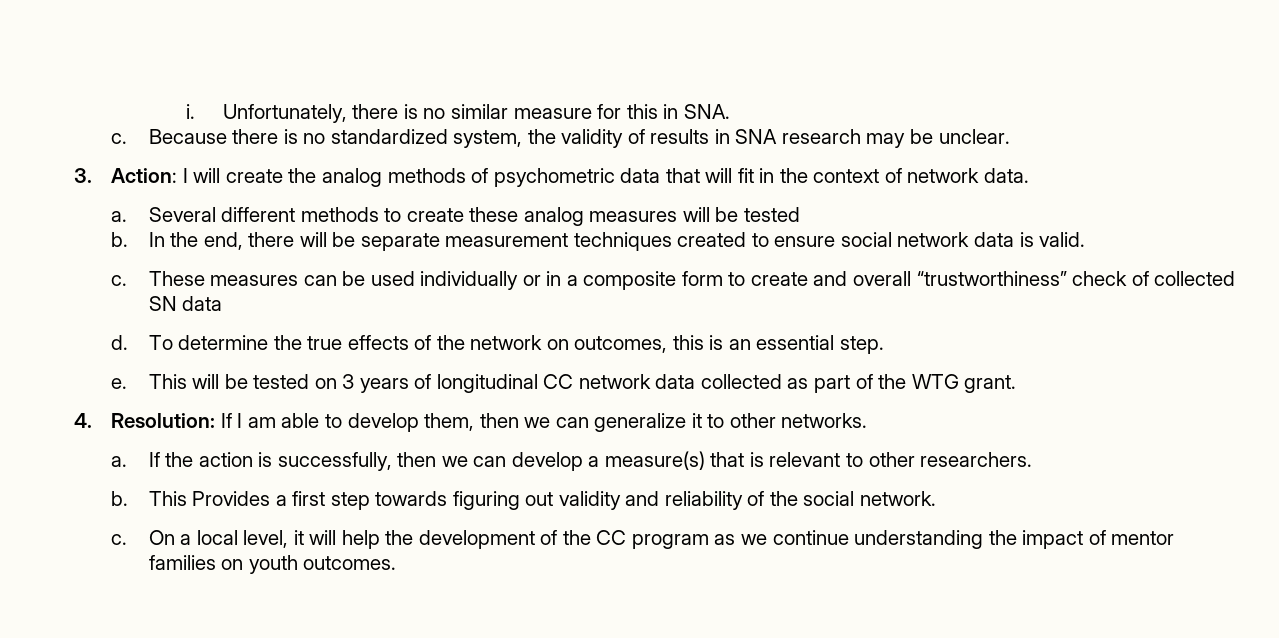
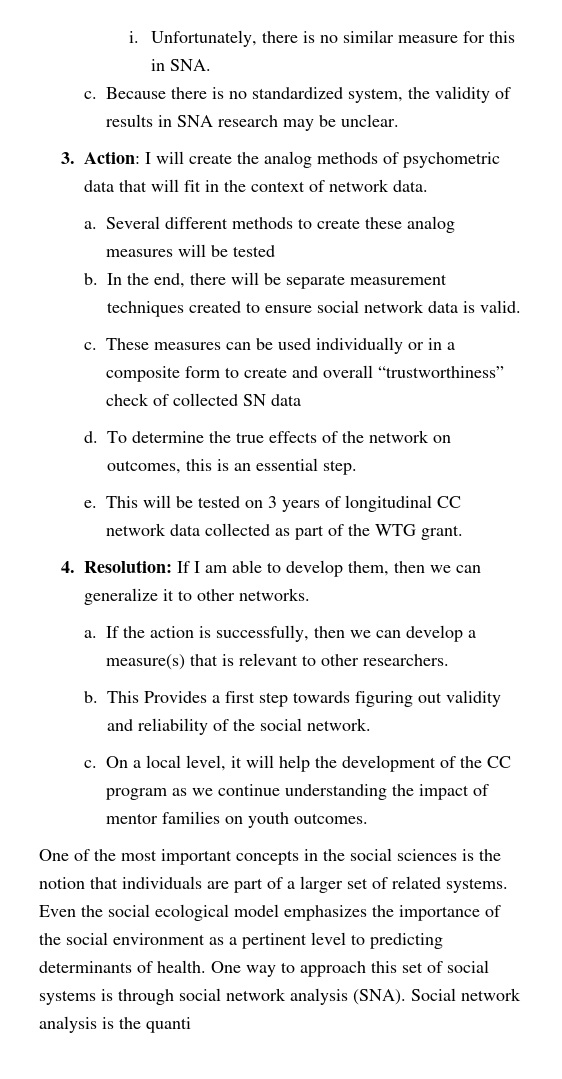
+ One of the most important concepts in the social sciences is the notion that individuals are part of a larger set of related systems. Even the social ecological model emphasizes the importance of the social environment as a pertinent level to predicting determinants of health. One way to approach this set of social systems is through social network analysis (SNA). Social network analysis is the quanti

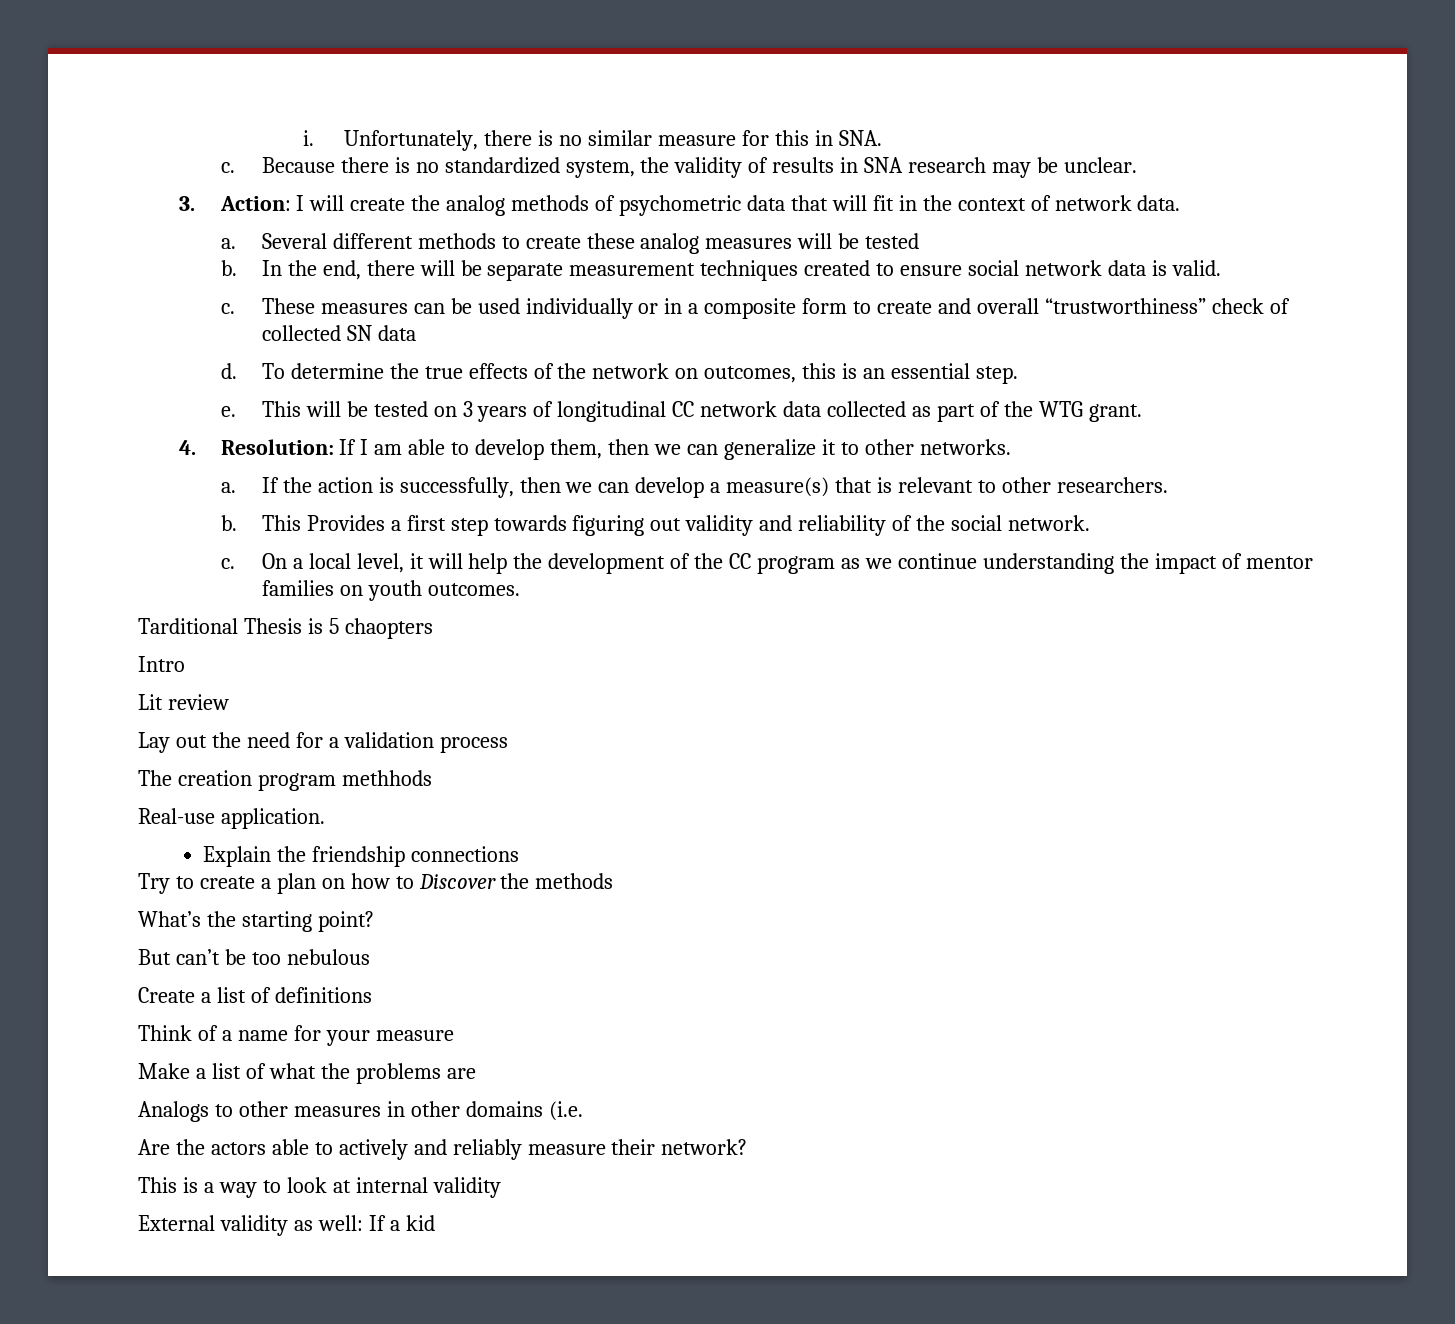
- One of the most important concepts in the social sciences is the notion that individuals are part of a larger set of related systems. Even the social ecological model emphasizes the importance of the social environment as a pertinent level to predicting determinants of health. One way to approach this set of social systems is through social network analysis (SNA). Social network analysis is the quanti
+ Tarditional Thesis is 5 chaopters
+ Intro
+ Lit review
+ Lay out the need for a validation process
+ The creation program methhods
+ Real-use application.
+ Explain the friendship connections
+ Try to create a plan on how to Discover the methods
+ What’s the starting point?
+ But can’t be too nebulous
+ Create a list of definitions
+ Think of a name for your measure
+ Make a list of what the problems are
+ Analogs to other measures in other domains (i.e.
+ Are the actors able to actively and reliably measure their network?
+ This is a way to look at internal validity
+ External validity as well: If a kid

